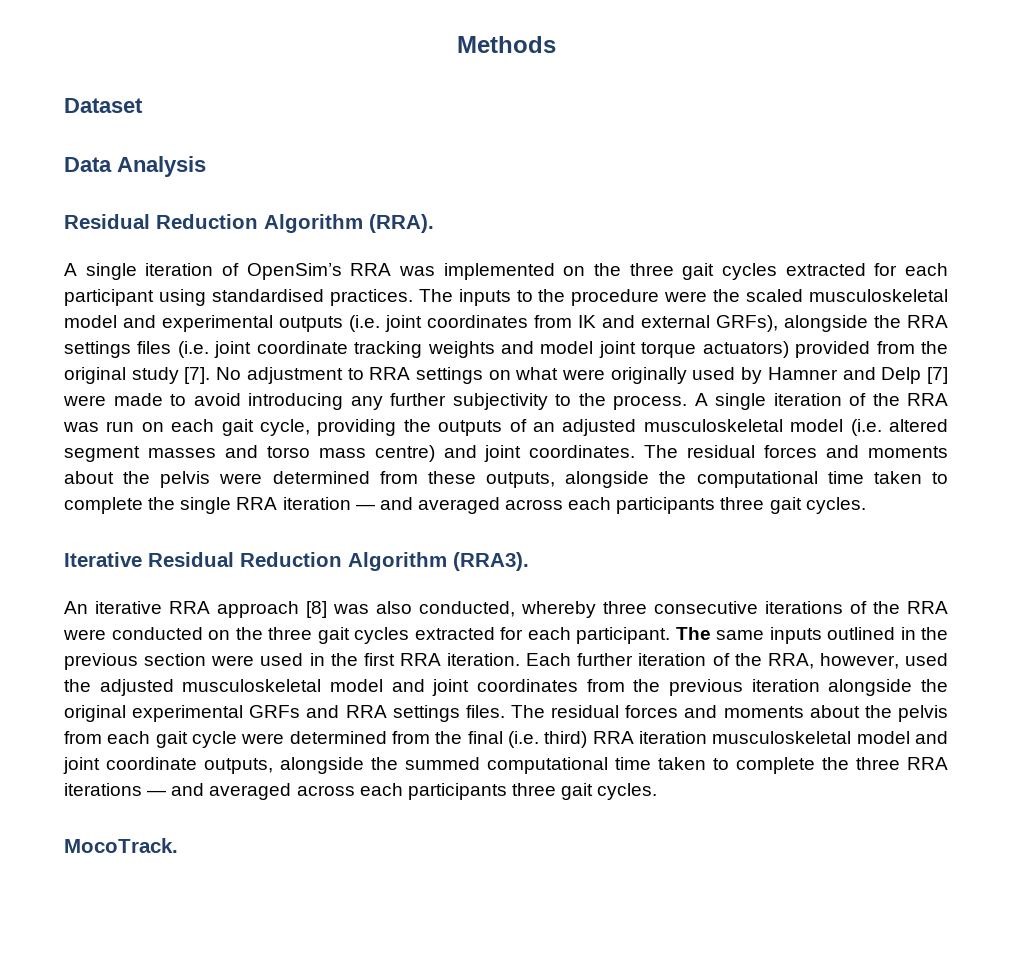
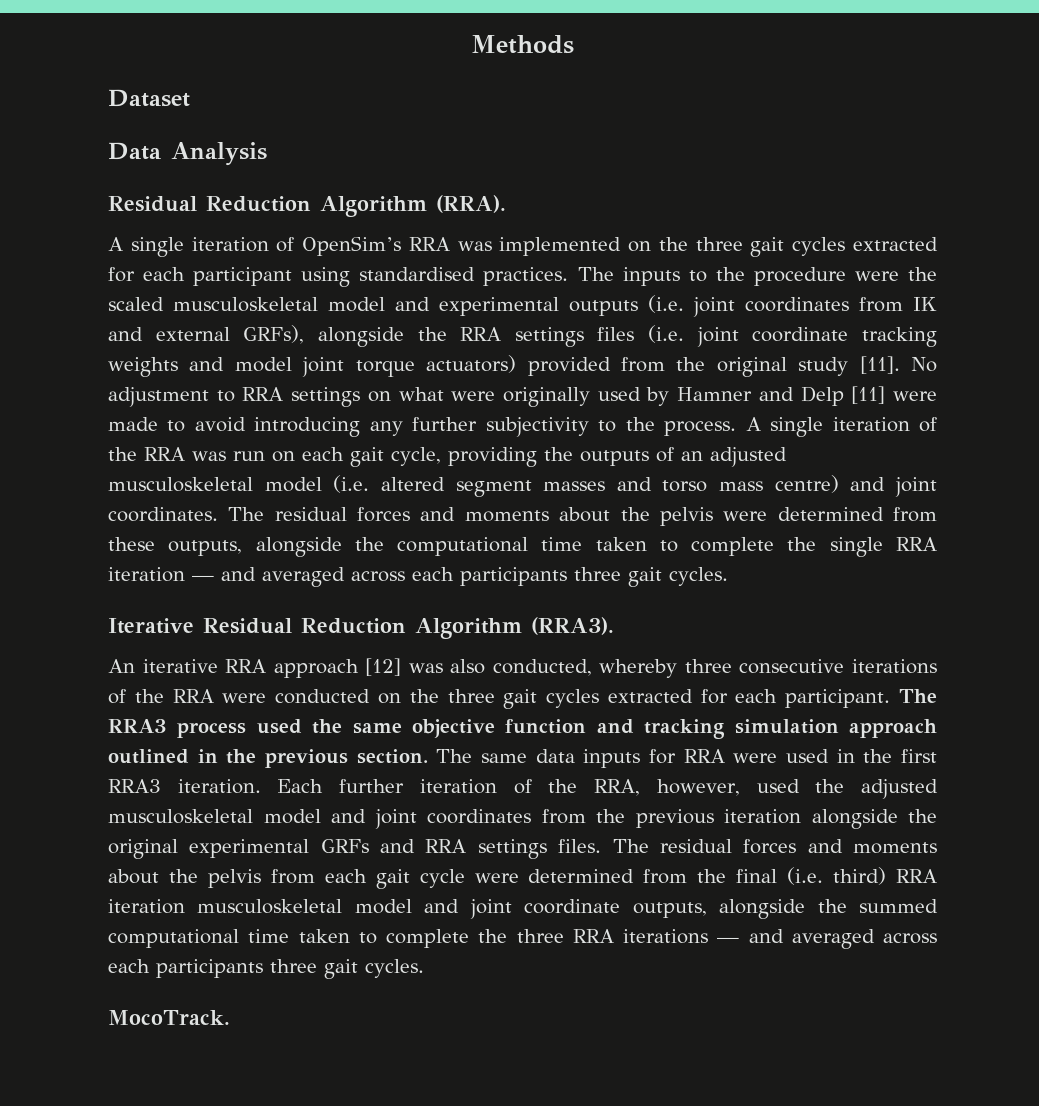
- The inputs to the procedure were the scaled musculoskeletal model and experimental outputs (i.e. joint coordinates from IK and external GRFs), alongside the RRA settings files (i.e. joint coordinate tracking weights and model joint torque actuators) provided from the original study [7].
+ The inputs to the procedure were the scaled musculoskeletal model and experimental outputs (i.e. joint coordinates from IK and external GRFs), alongside the RRA settings files (i.e. joint coordinate tracking weights and model joint torque actuators) provided from the original study [11].
- No adjustment to RRA settings on what were originally used by Hamner and Delp [7] were made to avoid introducing any further subjectivity to the process.
+ No adjustment to RRA settings on what were originally used by Hamner and Delp [11] were made to avoid introducing any further subjectivity to the process.
- An iterative RRA approach [8] was also conducted, whereby three consecutive iterations of the RRA were conducted on the three gait cycles extracted for each participant.
+ An iterative RRA approach [12] was also conducted, whereby three consecutive iterations of the RRA were conducted on the three gait cycles extracted for each participant.
- The same inputs outlined in the previous section were used in the first RRA iteration.
+ The RRA3 process used the same objective function and tracking simulation approach outlined in the previous section. The same data inputs for RRA were used in the first RRA3 iteration.

